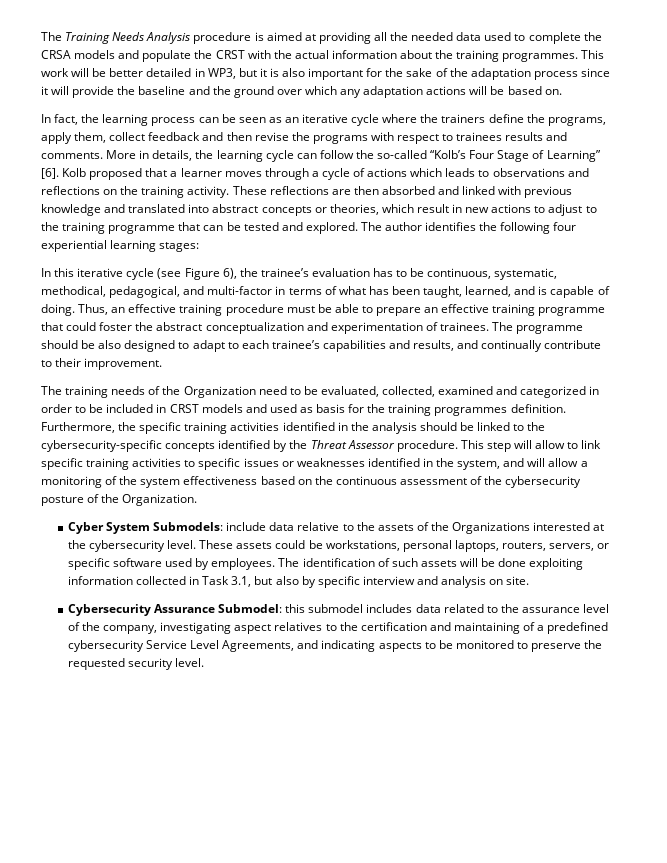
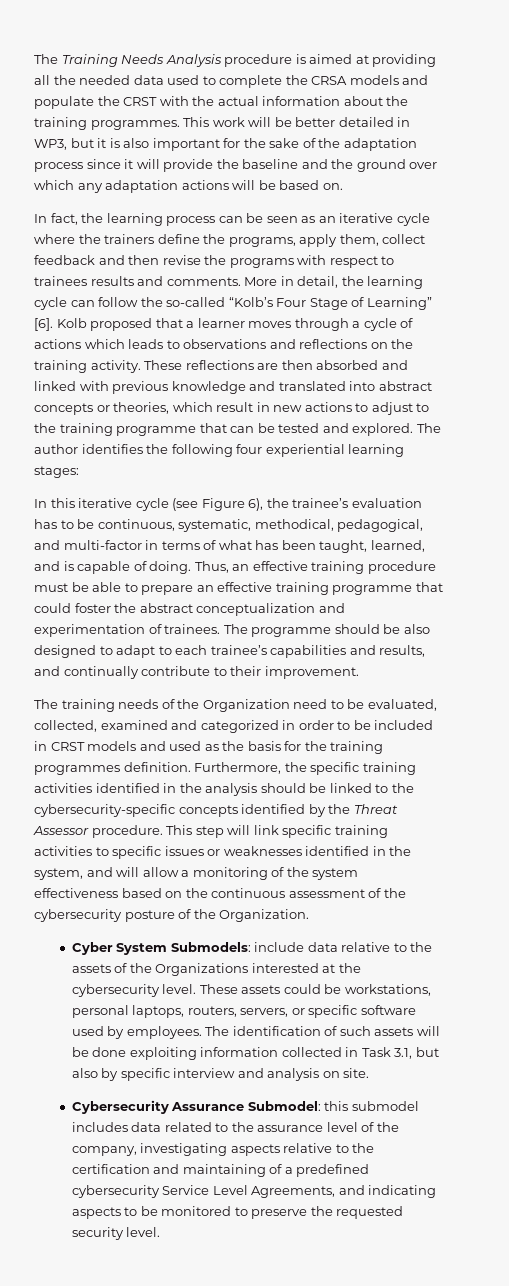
- More in details, the learning cycle can follow the so-called “Kolb’s Four Stage of Learning” [6].
+ More in detail, the learning cycle can follow the so-called “Kolb’s Four Stage of Learning” [6].
- The training needs of the Organization need to be evaluated, collected, examined and categorized in order to be included in CRST models and used as basis for the training programmes definition.
+ The training needs of the Organization need to be evaluated, collected, examined and categorized in order to be included in CRST models and used as the basis for the training programmes definition.
- This step will allow to link specific training activities to specific issues or weaknesses identified in the system, and will allow a monitoring of the system effectiveness based on the continuous assessment of the cybersecurity posture of the Organization.
+ This step will link specific training activities to specific issues or weaknesses identified in the system, and will allow a monitoring of the system effectiveness based on the continuous assessment of the cybersecurity posture of the Organization.
- Cybersecurity Assurance Submodel: this submodel includes data related to the assurance level of the company, investigating aspect relatives to the certification and maintaining of a predefined cybersecurity Service Level Agreements, and indicating aspects to be monitored to preserve the requested security level.
+ Cybersecurity Assurance Submodel: this submodel includes data related to the assurance level of the company, investigating aspects relative to the certification and maintaining of a predefined cybersecurity Service Level Agreements, and indicating aspects to be monitored to preserve the requested security level.

